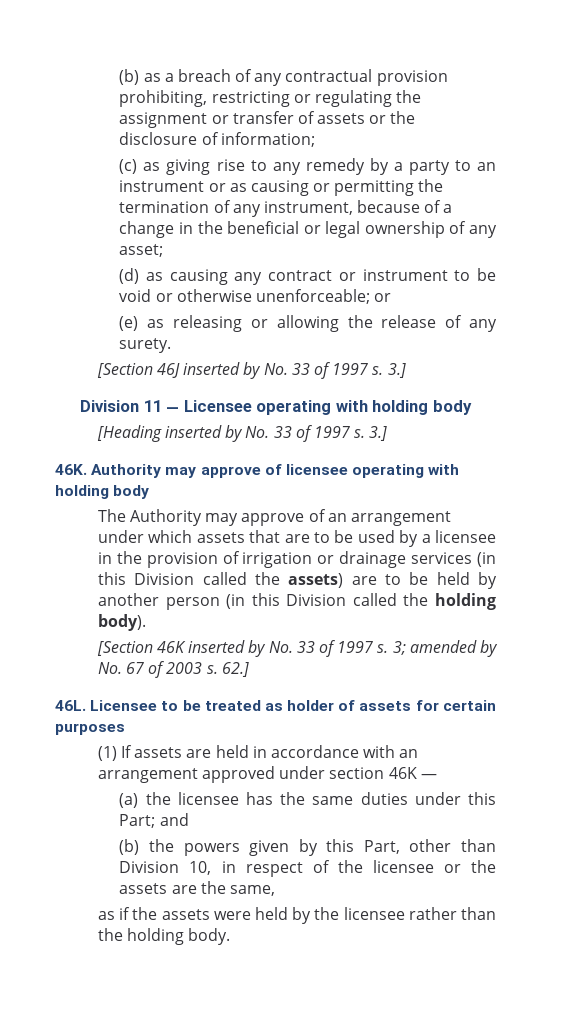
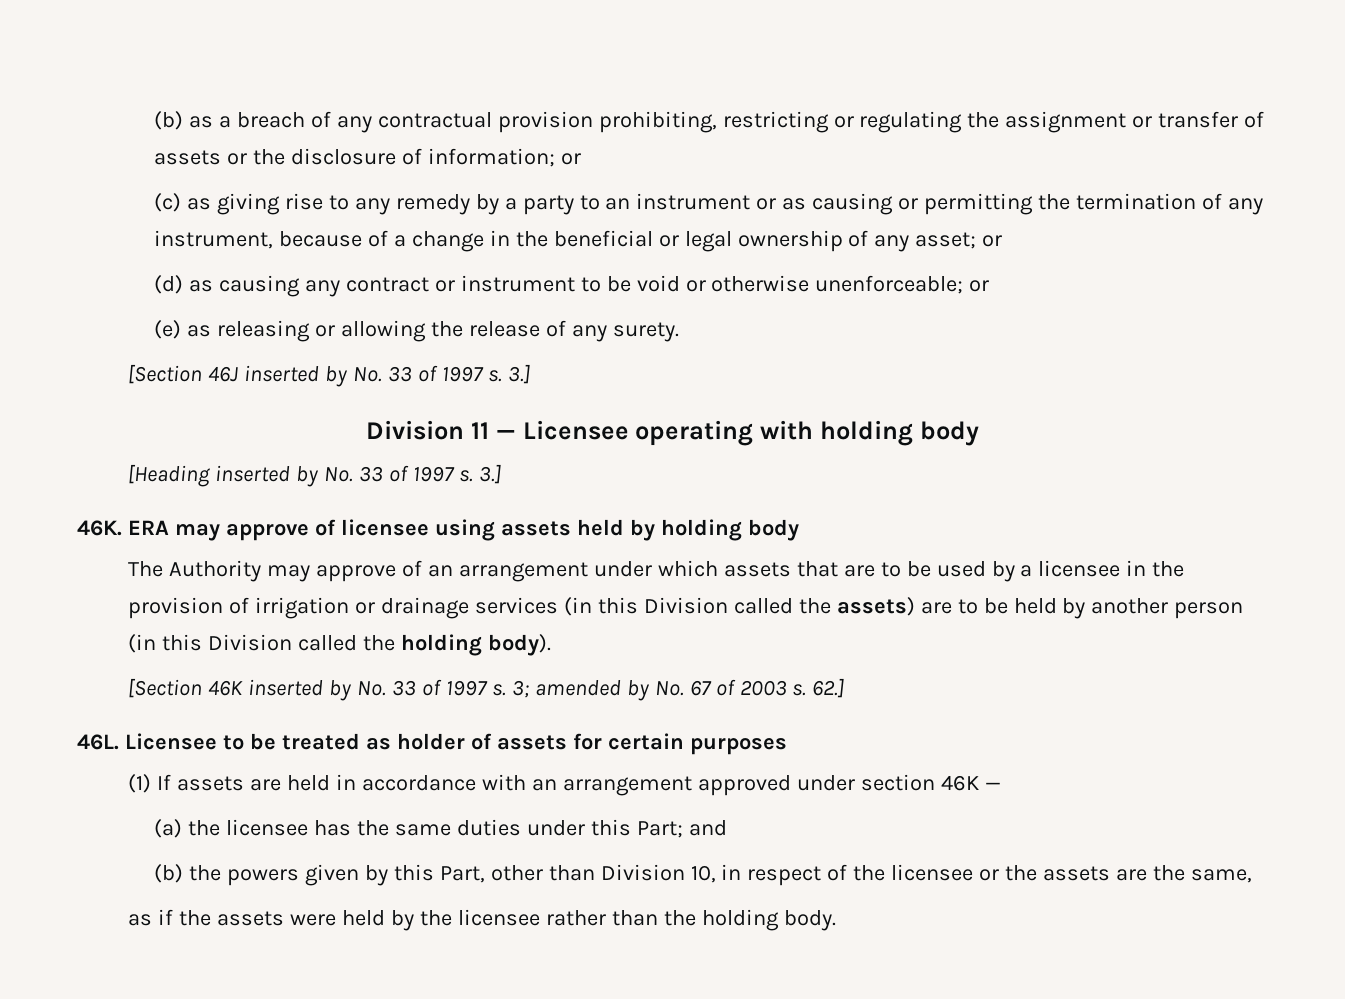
- (b) as a breach of any contractual provision prohibiting, restricting or regulating the assignment or transfer of assets or the disclosure of information;
+ (b) as a breach of any contractual provision prohibiting, restricting or regulating the assignment or transfer of assets or the disclosure of information; or
- (c) as giving rise to any remedy by a party to an instrument or as causing or permitting the termination of any instrument, because of a change in the beneficial or legal ownership of any asset;
+ (c) as giving rise to any remedy by a party to an instrument or as causing or permitting the termination of any instrument, because of a change in the beneficial or legal ownership of any asset; or
- Authority may approve of licensee operating with holding body
+ ERA may approve of licensee using assets held by holding body

